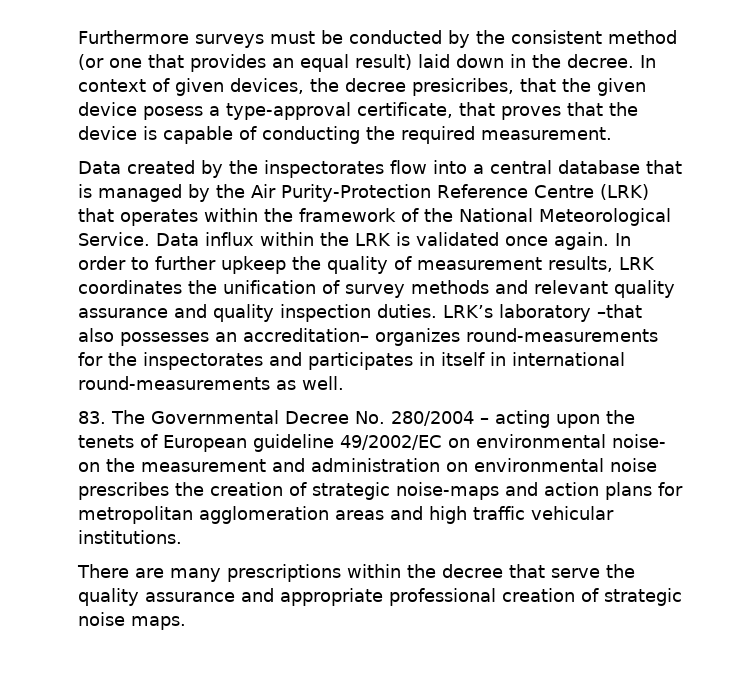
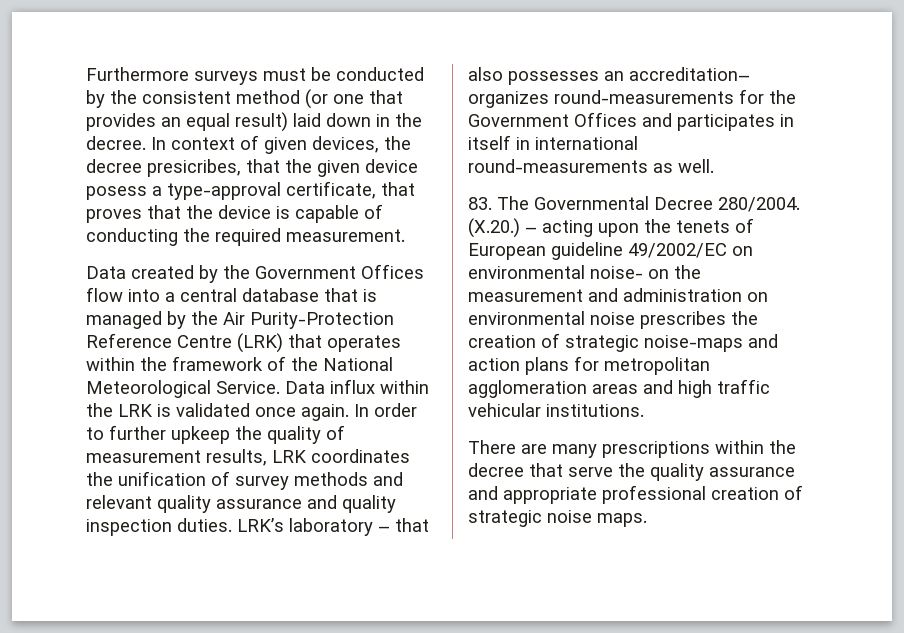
- Data created by the inspectorates flow into a central database that is managed by the Air Purity-Protection Reference Centre (LRK) that operates within the framework of the National Meteorological Service.
+ Data created by the Government Offices flow into a central database that is managed by the Air Purity-Protection Reference Centre (LRK) that operates within the framework of the National Meteorological Service.
- LRK’s laboratory –that also possesses an accreditation– organizes round-measurements for the inspectorates and participates in itself in international round-measurements as well.
+ LRK’s laboratory – that also possesses an accreditation– organizes round-measurements for the Government Offices and participates in itself in international round-measurements as well.
- 83. The Governmental Decree No. 280/2004 – acting upon the tenets of European guideline 49/2002/EC on environmental noise- on the measurement and administration on environmental noise prescribes the creation of strategic noise-maps and action plans for metropolitan agglomeration areas and high traffic vehicular institutions.
+ 83. The Governmental Decree 280/2004. (X.20.) – acting upon the tenets of European guideline 49/2002/EC on environmental noise- on the measurement and administration on environmental noise prescribes the creation of strategic noise-maps and action plans for metropolitan agglomeration areas and high traffic vehicular institutions.

